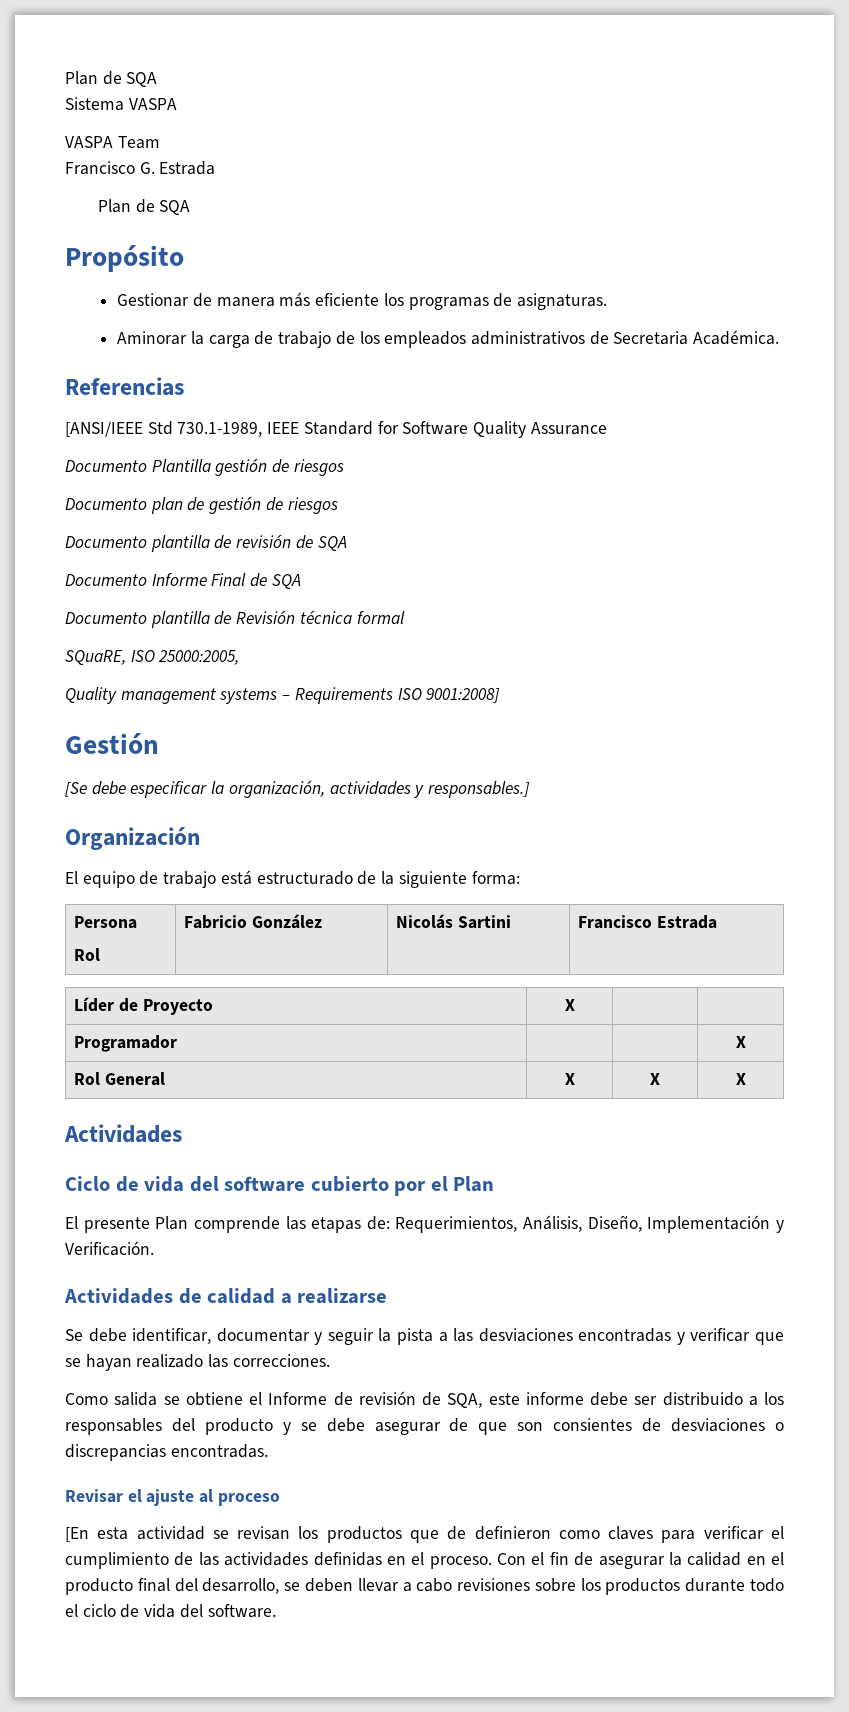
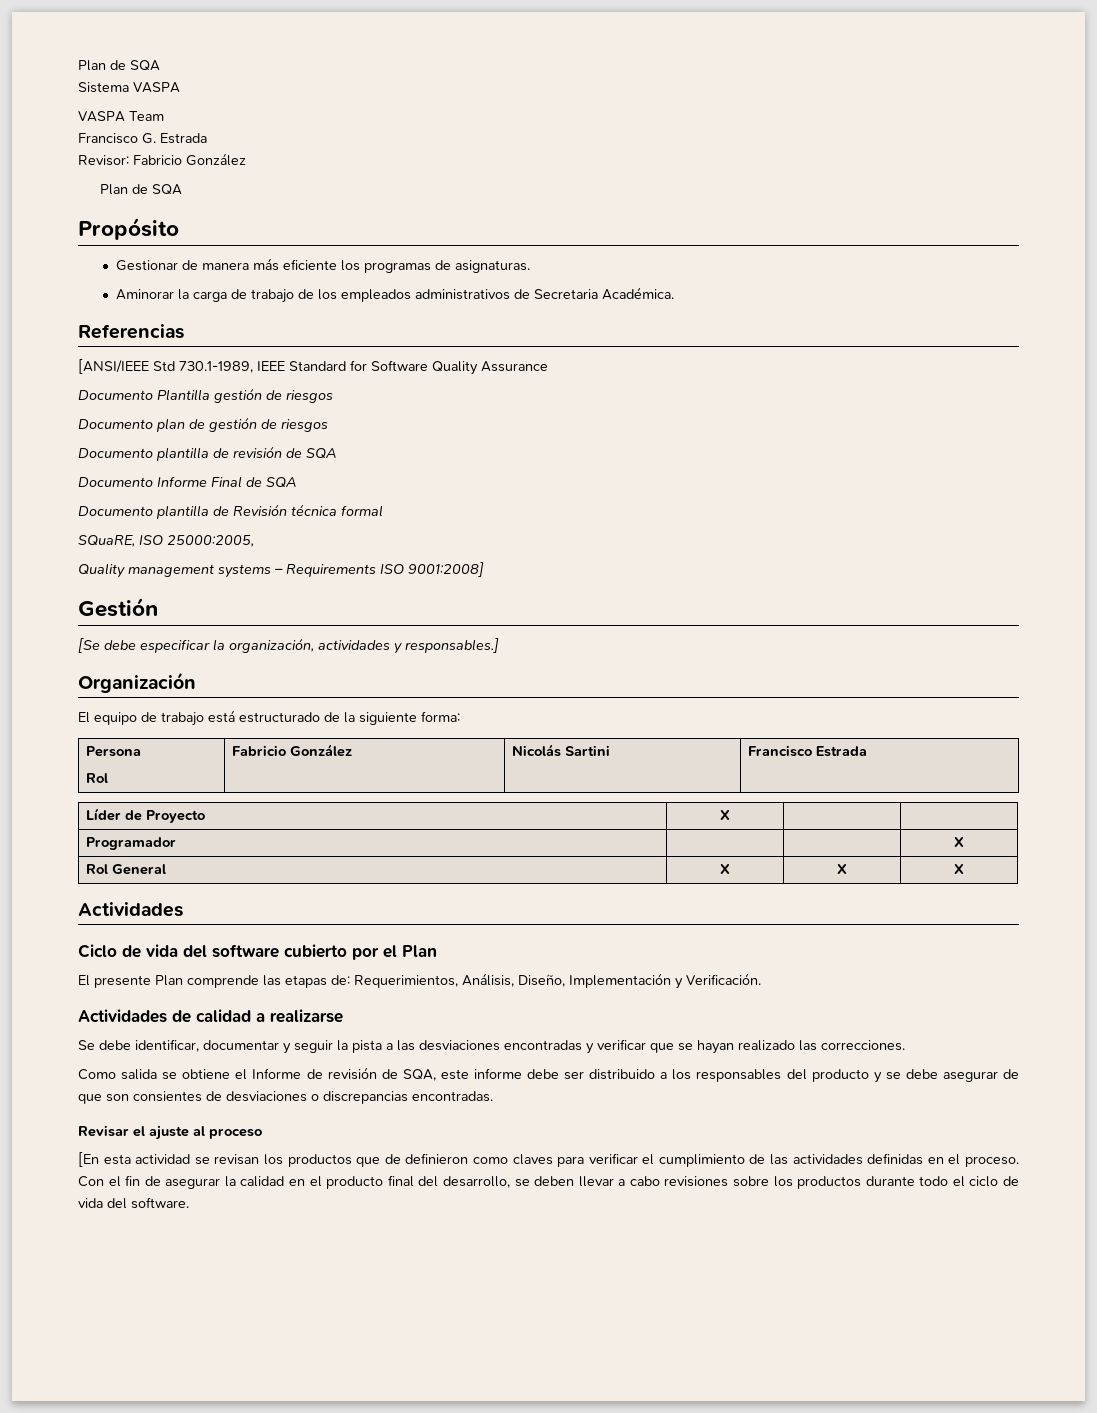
+ Revisor: Fabricio González

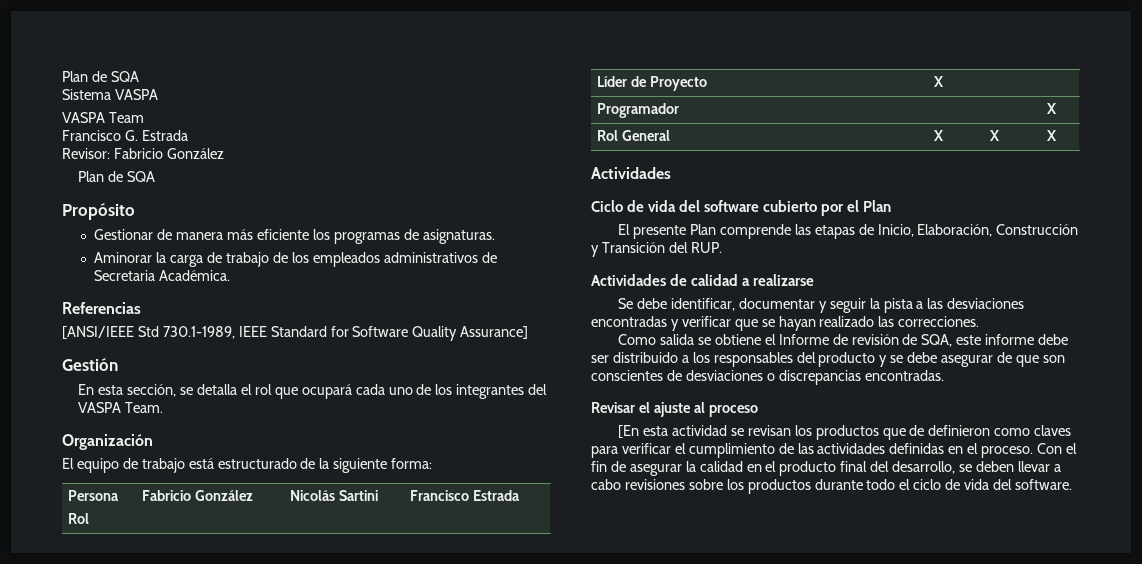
- [ANSI/IEEE Std 730.1-1989, IEEE Standard for Software Quality Assurance
- Documento Plantilla gestión de riesgos
- Documento plan de gestión de riesgos
- Documento plantilla de revisión de SQA
- Documento Informe Final de SQA
- Documento plantilla de Revisión técnica formal
- SQuaRE, ISO 25000:2005,
- Quality management systems – Requirements ISO 9001:2008]
+ [ANSI/IEEE Std 730.1-1989, IEEE Standard for Software Quality Assurance]
  Gestión
- [Se debe especificar la organización, actividades y responsables.]
+ En esta sección, se detalla el rol que ocupará cada uno de los integrantes del VASPA Team.
- El presente Plan comprende las etapas de: Requerimientos, Análisis, Diseño, Implementación y Verificación.
+ El presente Plan comprende las etapas de Inicio, Elaboración, Construcción y Transición del RUP.
- Como salida se obtiene el Informe de revisión de SQA, este informe debe ser distribuido a los responsables del producto y se debe asegurar de que son consientes de desviaciones o discrepancias encontradas.
+ Como salida se obtiene el Informe de revisión de SQA, este informe debe ser distribuido a los responsables del producto y se debe asegurar de que son conscientes de desviaciones o discrepancias encontradas.

